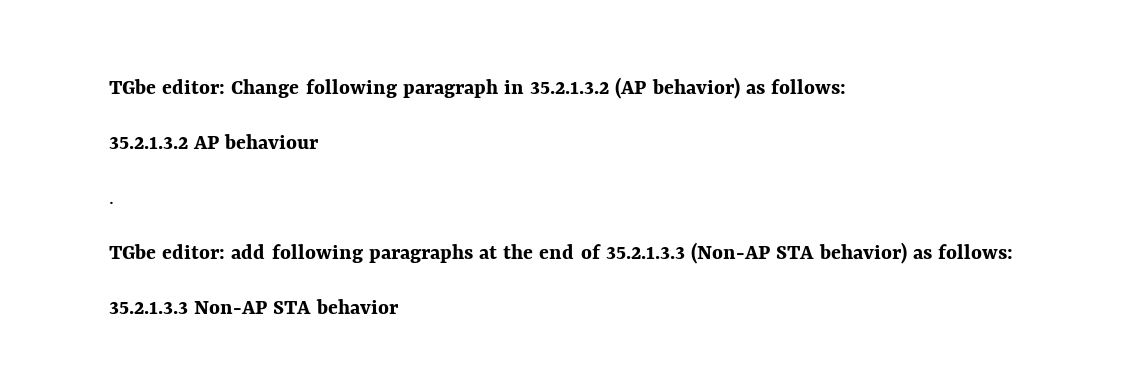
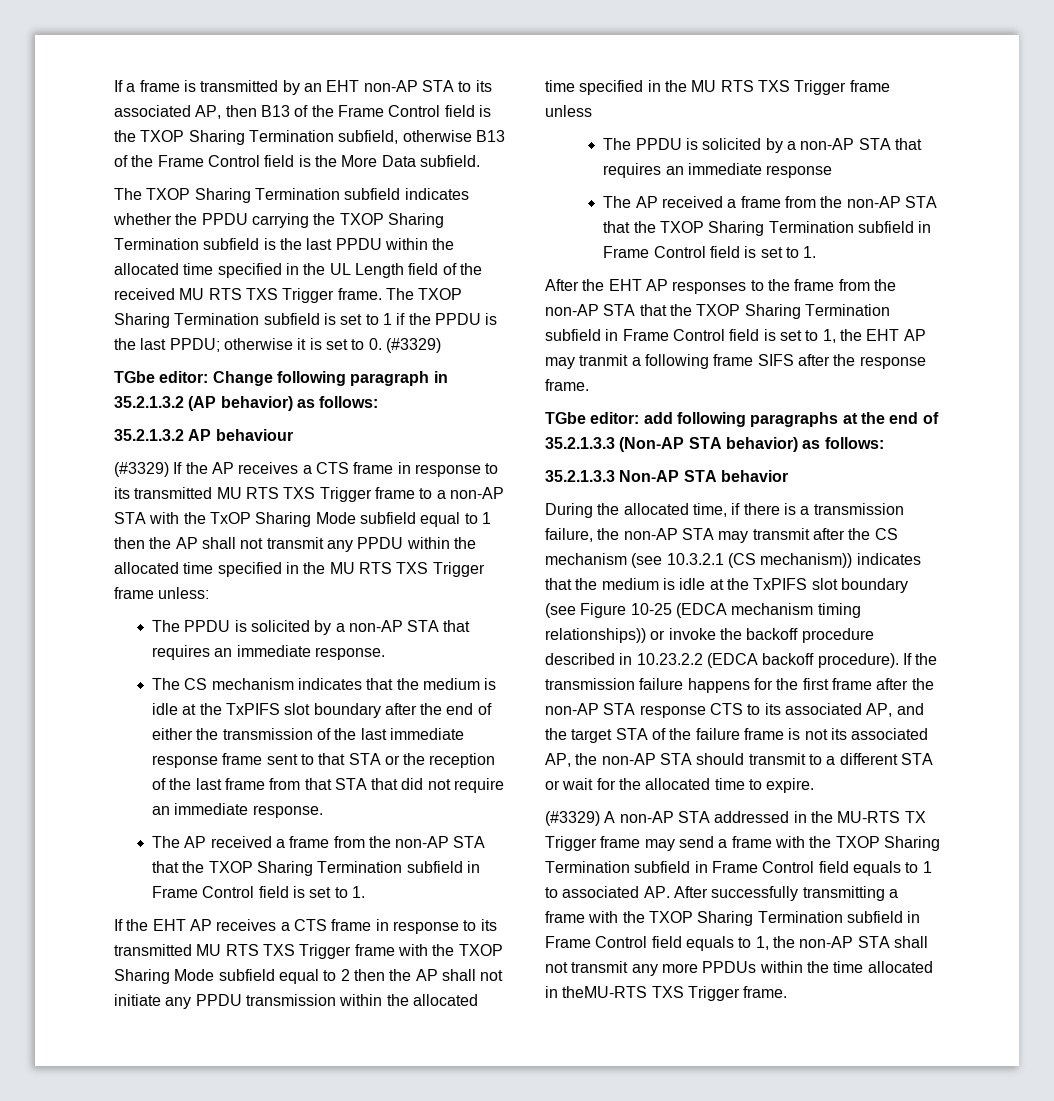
+ If a frame is transmitted by an EHT non-AP STA to its associated AP, then B13 of the Frame Control field is the TXOP Sharing Termination subfield, otherwise B13 of the Frame Control field is the More Data subfield.
+ The TXOP Sharing Termination subfield indicates whether the PPDU carrying the TXOP Sharing Termination subfield is the last PPDU within the allocated time specified in the UL Length field of the received MU RTS TXS Trigger frame. The TXOP Sharing Termination subfield is set to 1 if the PPDU is the last PPDU; otherwise it is set to 0. (#3329)
- .
+ (#3329) If the AP receives a CTS frame in response to its transmitted MU RTS TXS Trigger frame to a non-AP STA with the TxOP Sharing Mode subfield equal to 1 then the AP shall not transmit any PPDU within the allocated time specified in the MU RTS TXS Trigger frame unless:
+ The PPDU is solicited by a non-AP STA that requires an immediate response.
+ The CS mechanism indicates that the medium is idle at the TxPIFS slot boundary after the end of either the transmission of the last immediate response frame sent to that STA or the reception of the last frame from that STA that did not require an immediate response.
+ The AP received a frame from the non-AP STA that the TXOP Sharing Termination subfield in Frame Control field is set to 1.
+ If the EHT AP receives a CTS frame in response to its transmitted MU RTS TXS Trigger frame with the TXOP Sharing Mode subfield equal to 2 then the AP shall not initiate any PPDU transmission within the allocated time specified in the MU RTS TXS Trigger frame unless
+ The PPDU is solicited by a non-AP STA that requires an immediate response
+ The AP received a frame from the non-AP STA that the TXOP Sharing Termination subfield in Frame Control field is set to 1.
+ After the EHT AP responses to the frame from the non-AP STA that the TXOP Sharing Termination subfield in Frame Control field is set to 1, the EHT AP may tranmit a following frame SIFS after the response frame.
+ During the allocated time, if there is a transmission failure, the non-AP STA may transmit after the CS mechanism (see 10.3.2.1 (CS mechanism)) indicates that the medium is idle at the TxPIFS slot boundary (see Figure 10-25 (EDCA mechanism timing relationships)) or invoke the backoff procedure described in 10.23.2.2 (EDCA backoff procedure). If the transmission failure happens for the first frame after the non-AP STA response CTS to its associated AP, and the target STA of the failure frame is not its associated AP, the non-AP STA should transmit to a different STA or wait for the allocated time to expire.
+ (#3329) A non-AP STA addressed in the MU-RTS TX Trigger frame may send a frame with the TXOP Sharing Termination subfield in Frame Control field equals to 1 to associated AP. After successfully transmitting a frame with the TXOP Sharing Termination subfield in Frame Control field equals to 1, the non-AP STA shall not transmit any more PPDUs within the time allocated in theMU-RTS TXS Trigger frame.

